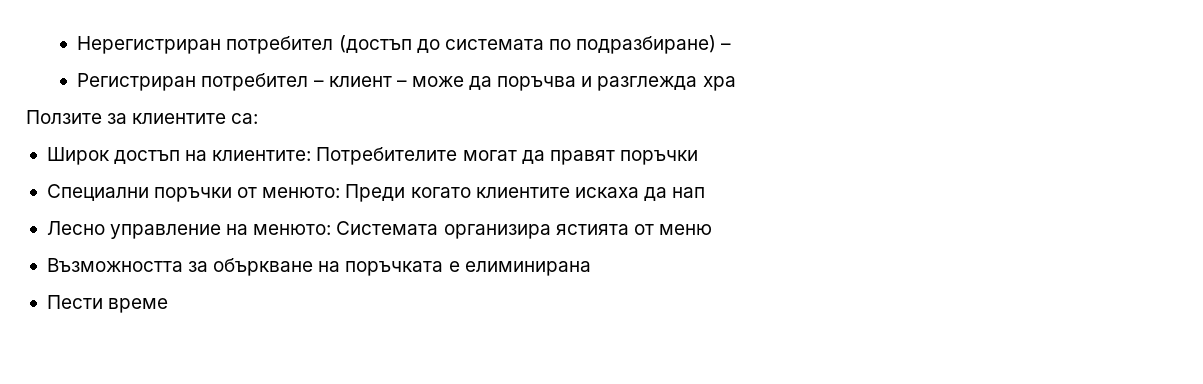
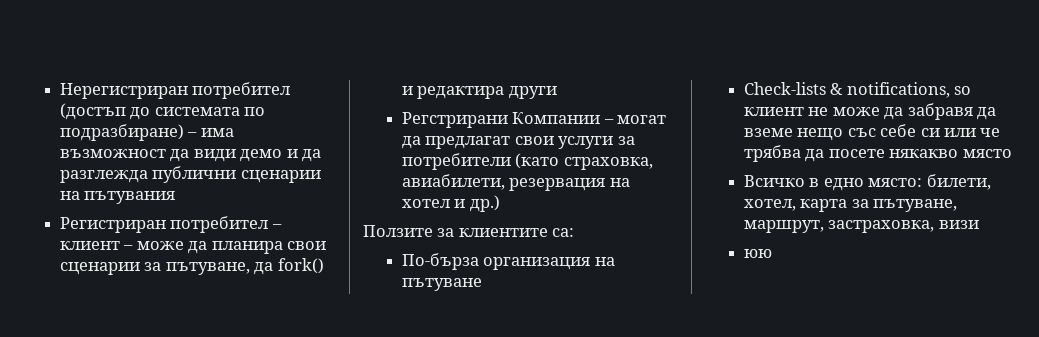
- Нерегистриран потребител (достъп до системата по подразбиране) –
+ Нерегистриран потребител (достъп до системата по подразбиране) – има възможност да види демо и да разглежда публични сценарии на пътувания
- Регистриран потребител – клиент – може да поръчва и разглежда хра
+ Регистриран потребител – клиент – може да планира свои сценарии за пътуване, да fork() и редактира други
+ Регстрирани Компании – могат да предлагат свои услуги за потребители (като страховка, авиабилети, резервация на хотел и др.)
  Ползите за клиентите са:
- Широк достъп на клиентите: Потребителите могат да правят поръчки
- Специални поръчки от менюто: Преди когато клиентите искаха да нап
- Лесно управление на менюто: Системата организира ястията от меню
- Възможността за объркване на поръчката е елиминирана
- Пести време
+ По-бърза организация на пътуване
+ Check-lists & notifications, so клиент не може да забравя да вземе нещо със себе си или че трябва да посете някакво място
+ Всичко в едно място: билети, хотел, карта за пътуване, маршрут, застраховка, визи
+ юю

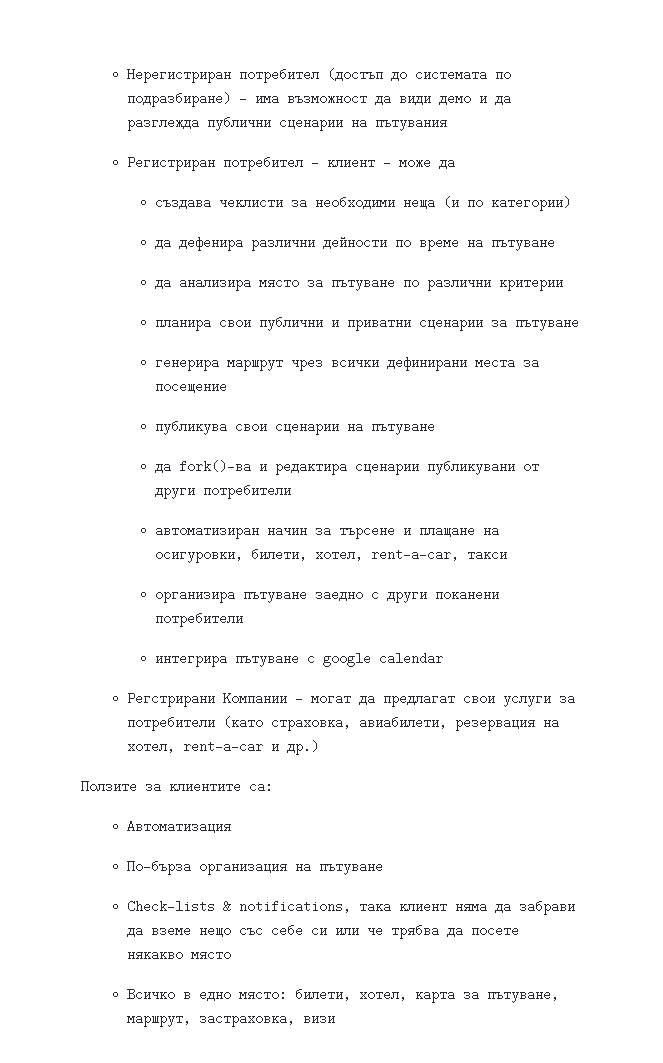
- Регистриран потребител – клиент – може да планира свои сценарии за пътуване, да fork() и редактира други
+ Регистриран потребител – клиент – може да
+ създава чеклисти за необходими неща (и по категории)
+ да дефенира различни дейности по време на пътуване
+ да анализира място за пътуване по различни критерии
+ планира свои публични и приватни сценарии за пътуване
+ генерира маршрут чрез всички дефинирани места за посещение
+ публикува свои сценарии на пътуване
+ да fork()-ва и редактира сценарии публикувани от други потребители
+ автоматизиран начин за търсене и плащане на осигуровки, билети, хотел, rent-a-car, такси
+ организира пътуване заедно с други поканени потребители
+ интегрира пътуване с google calendar
- Регстрирани Компании – могат да предлагат свои услуги за потребители (като страховка, авиабилети, резервация на хотел и др.)
+ Регстрирани Компании – могат да предлагат свои услуги за потребители (като страховка, авиабилети, резервация на хотел, rent-a-car и др.)
+ Автоматизация
- Check-lists & notifications, so клиент не може да забравя да вземе нещо със себе си или че трябва да посете някакво място
+ Check-lists & notifications, така клиент няма да забрави да вземе нещо със себе си или че трябва да посете някакво място
- юю

